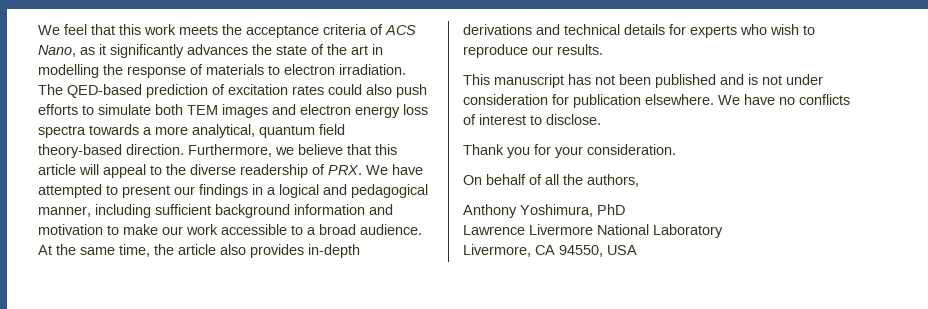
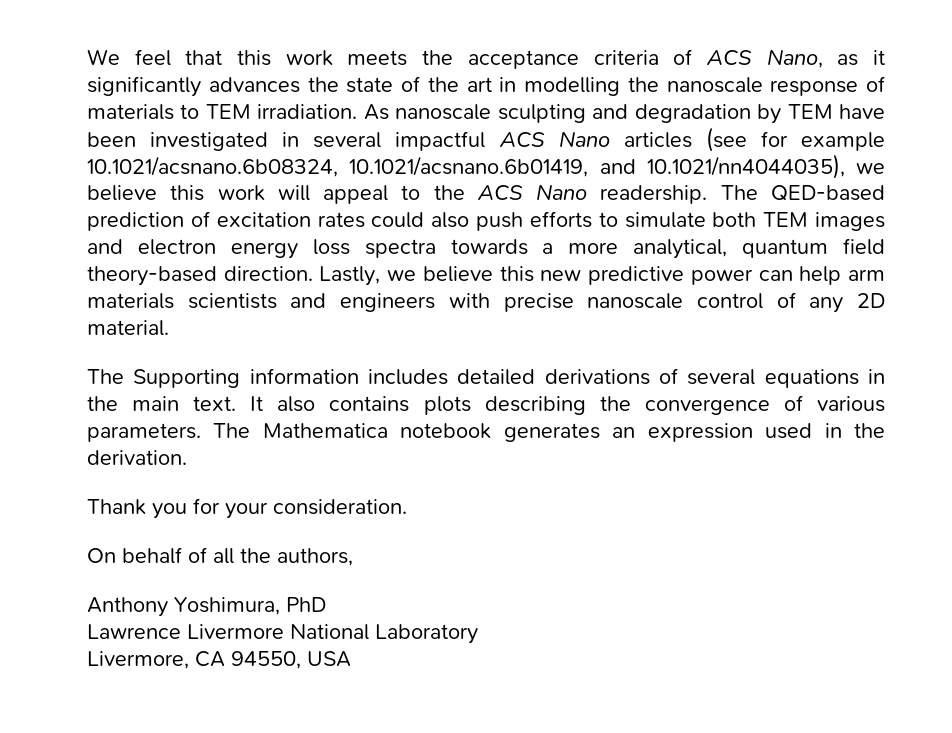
- We feel that this work meets the acceptance criteria of ACS Nano, as it significantly advances the state of the art in modelling the response of materials to electron irradiation.
+ We feel that this work meets the acceptance criteria of ACS Nano, as it significantly advances the state of the art in modelling the nanoscale response of materials to TEM irradiation. As nanoscale sculpting and degradation by TEM have been investigated in several impactful ACS Nano articles (see for example 10.1021/acsnano.6b08324, 10.1021/acsnano.6b01419, and 10.1021/nn4044035), we believe this work will appeal to the ACS Nano readership.
- Furthermore, we believe that this article will appeal to the diverse readership of PRX. We have attempted to present our findings in a logical and pedagogical manner, including sufficient background information and motivation to make our work accessible to a broad audience. At the same time, the article also provides in-depth derivations and technical details for experts who wish to reproduce our results.
- This manuscript has not been published and is not under consideration for publication elsewhere. We have no conflicts of interest to disclose.
+ Lastly, we believe this new predictive power can help arm materials scientists and engineers with precise nanoscale control of any 2D material.
+ The Supporting information includes detailed derivations of several equations in the main text. It also contains plots describing the convergence of various parameters. The Mathematica notebook generates an expression used in the derivation.

